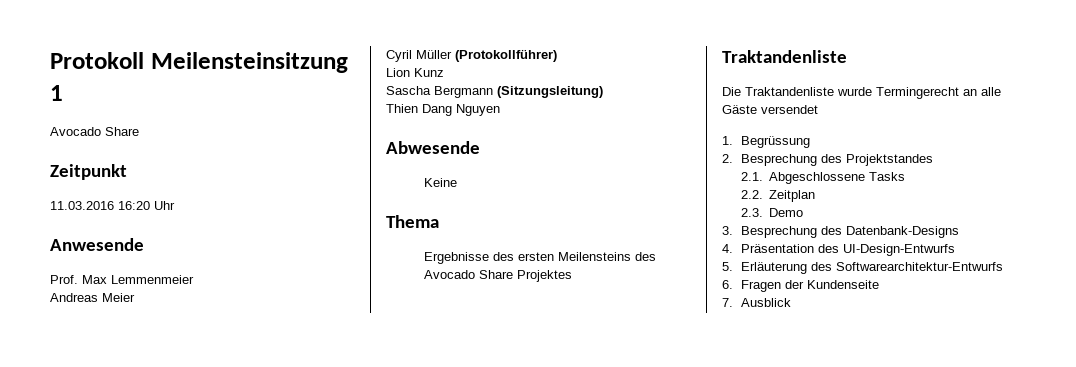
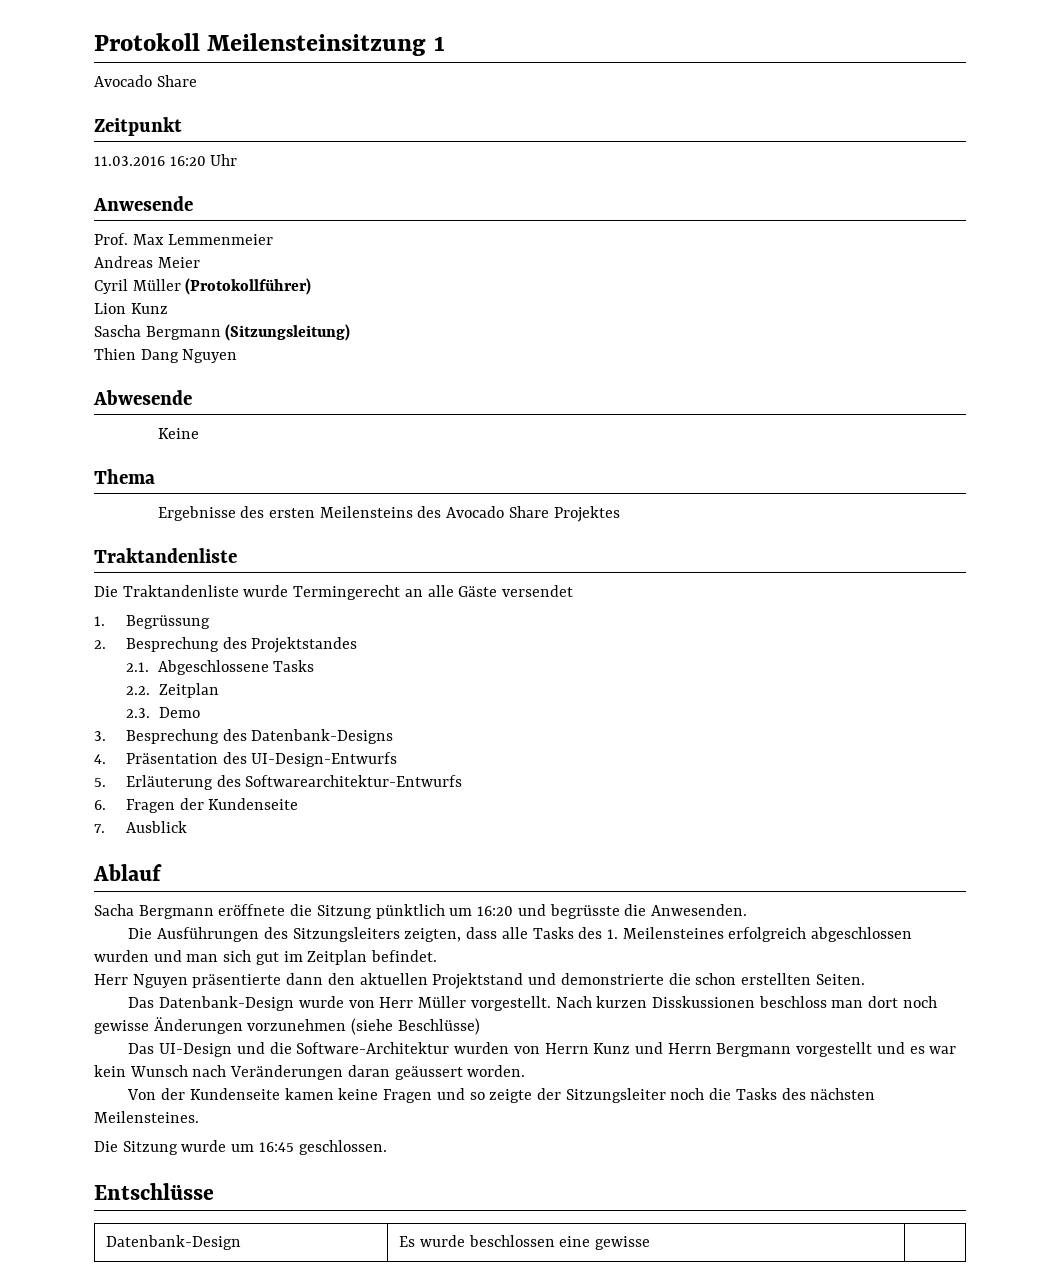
+ Ablauf
+ Sacha Bergmann eröffnete die Sitzung pünktlich um 16:20 und begrüsste die Anwesenden.
+ Die Ausführungen des Sitzungsleiters zeigten, dass alle Tasks des 1. Meilensteines erfolgreich abgeschlossen wurden und man sich gut im Zeitplan befindet.
+ Herr Nguyen präsentierte dann den aktuellen Projektstand und demonstrierte die schon erstellten Seiten.
+ Das Datenbank-Design wurde von Herr Müller vorgestellt. Nach kurzen Disskussionen beschloss man dort noch gewisse Änderungen vorzunehmen (siehe Beschlüsse)
+ Das UI-Design und die Software-Architektur wurden von Herrn Kunz und Herrn Bergmann vorgestellt und es war kein Wunsch nach Veränderungen daran geäussert worden.
+ Von der Kundenseite kamen keine Fragen und so zeigte der Sitzungsleiter noch die Tasks des nächsten Meilensteines.
+ Die Sitzung wurde um 16:45 geschlossen.
+ Entschlüsse
+ Datenbank-Design | Es wurde beschlossen eine gewisse |

